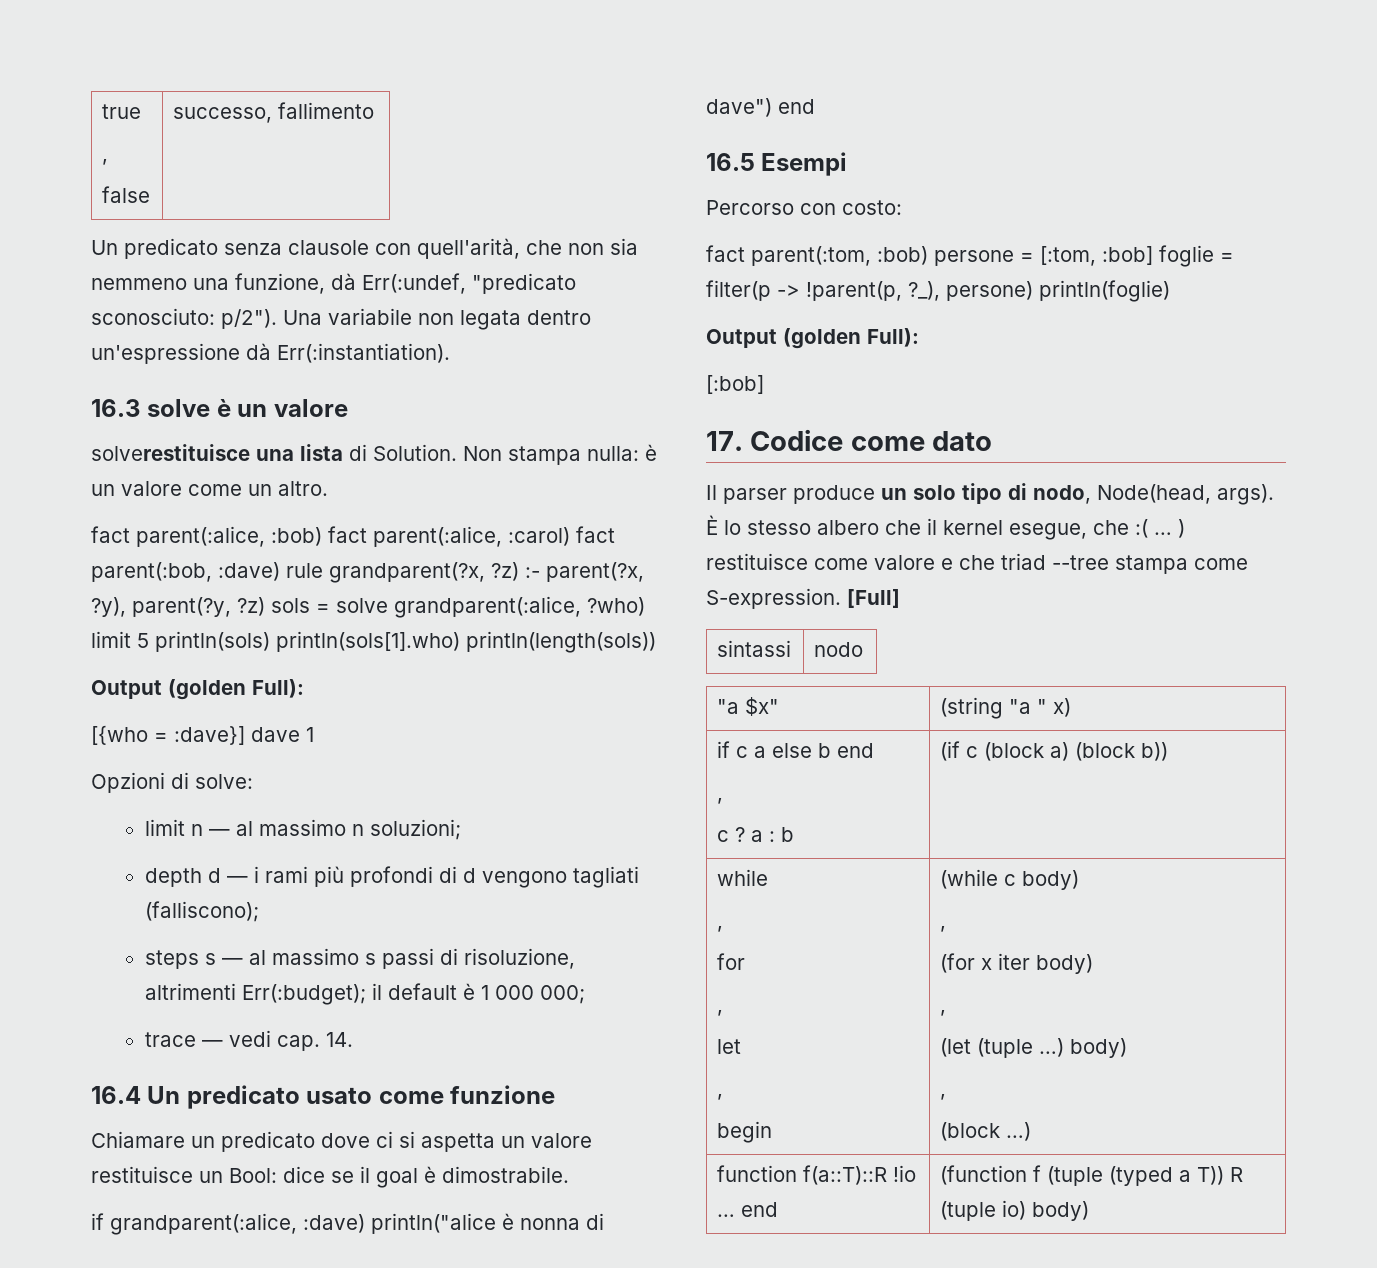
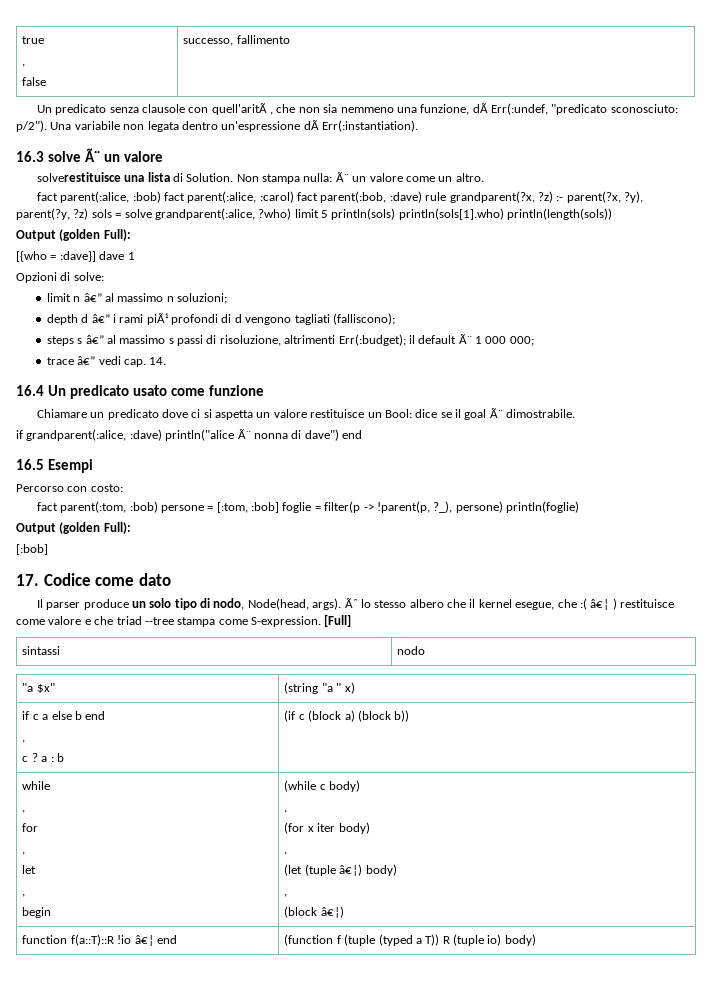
- Un predicato senza clausole con quell'arità, che non sia nemmeno una funzione, dà Err(:undef, "predicato sconosciuto: p/2").
+ Un predicato senza clausole con quell'aritÃ , che non sia nemmeno una funzione, dÃ Err(:undef, "predicato sconosciuto: p/2").
- Una variabile non legata dentro un'espressione dà Err(:instantiation).
+ Una variabile non legata dentro un'espressione dÃ Err(:instantiation).
- 16.3 solve è un valore
+ 16.3 solve Ã¨ un valore
- Non stampa nulla: è un valore come un altro.
+ Non stampa nulla: Ã¨ un valore come un altro.
- limit n — al massimo n soluzioni;
+ limit n â€” al massimo n soluzioni;
- depth d — i rami più profondi di d vengono tagliati (falliscono);
+ depth d â€” i rami piÃ¹ profondi di d vengono tagliati (falliscono);
- steps s — al massimo s passi di risoluzione, altrimenti Err(:budget); il default è 1 000 000;
+ steps s â€” al massimo s passi di risoluzione, altrimenti Err(:budget); il default Ã¨ 1 000 000;
- trace — vedi cap.
+ trace â€” vedi cap.
- Chiamare un predicato dove ci si aspetta un valore restituisce un Bool: dice se il goal è dimostrabile.
+ Chiamare un predicato dove ci si aspetta un valore restituisce un Bool: dice se il goal Ã¨ dimostrabile.
- if grandparent(:alice, :dave) println("alice è nonna di dave") end
+ if grandparent(:alice, :dave) println("alice Ã¨ nonna di dave") end
- È lo stesso albero che il kernel esegue, che :( … ) restituisce come valore e che triad --tree stampa come S-expression.
+ Ãˆ lo stesso albero che il kernel esegue, che :( â€¦ ) restituisce come valore e che triad --tree stampa come S-expression.
  while
  ,
  for
  ,
  let
  ,
  begin | (while c body)
  ,
  (for x iter body)
  ,
- (let (tuple …) body)
+ (let (tuple â€¦) body)
  ,
- (block …)
+ (block â€¦)
- function f(a::T)::R !io … end | (function f (tuple (typed a T)) R (tuple io) body)
+ function f(a::T)::R !io â€¦ end | (function f (tuple (typed a T)) R (tuple io) body)

